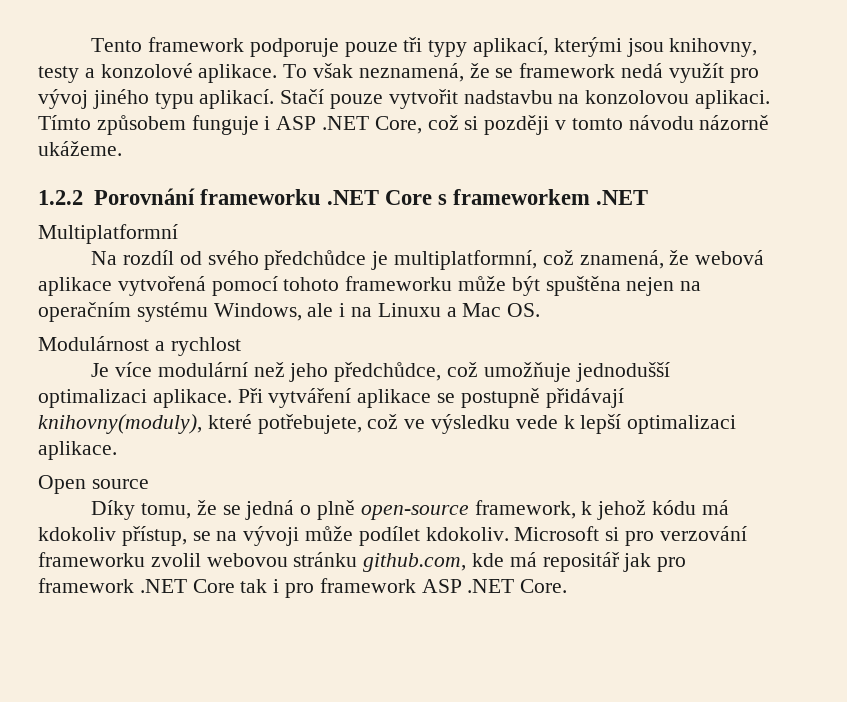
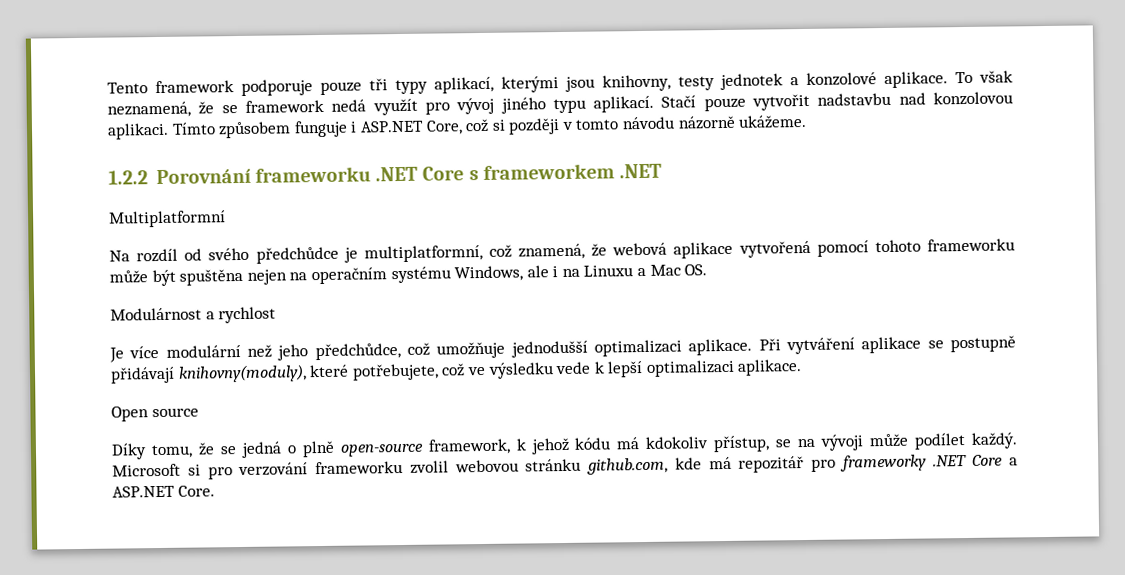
- Tento framework podporuje pouze tři typy aplikací, kterými jsou knihovny, testy a konzolové aplikace.
+ Tento framework podporuje pouze tři typy aplikací, kterými jsou knihovny, testy jednotek a konzolové aplikace.
- Stačí pouze vytvořit nadstavbu na konzolovou aplikaci.
+ Stačí pouze vytvořit nadstavbu nad konzolovou aplikaci.
- Tímto způsobem funguje i ASP .NET Core, což si později v tomto návodu názorně ukážeme.
+ Tímto způsobem funguje i ASP.NET Core, což si později v tomto návodu názorně ukážeme.
- Díky tomu, že se jedná o plně open-source framework, k jehož kódu má kdokoliv přístup, se na vývoji může podílet kdokoliv.
+ Díky tomu, že se jedná o plně open-source framework, k jehož kódu má kdokoliv přístup, se na vývoji může podílet každý.
- Microsoft si pro verzování frameworku zvolil webovou stránku github.com, kde má repositář jak pro framework .NET Core tak i pro framework ASP .NET Core.
+ Microsoft si pro verzování frameworku zvolil webovou stránku github.com, kde má repozitář pro frameworky .NET Core a ASP.NET Core.

